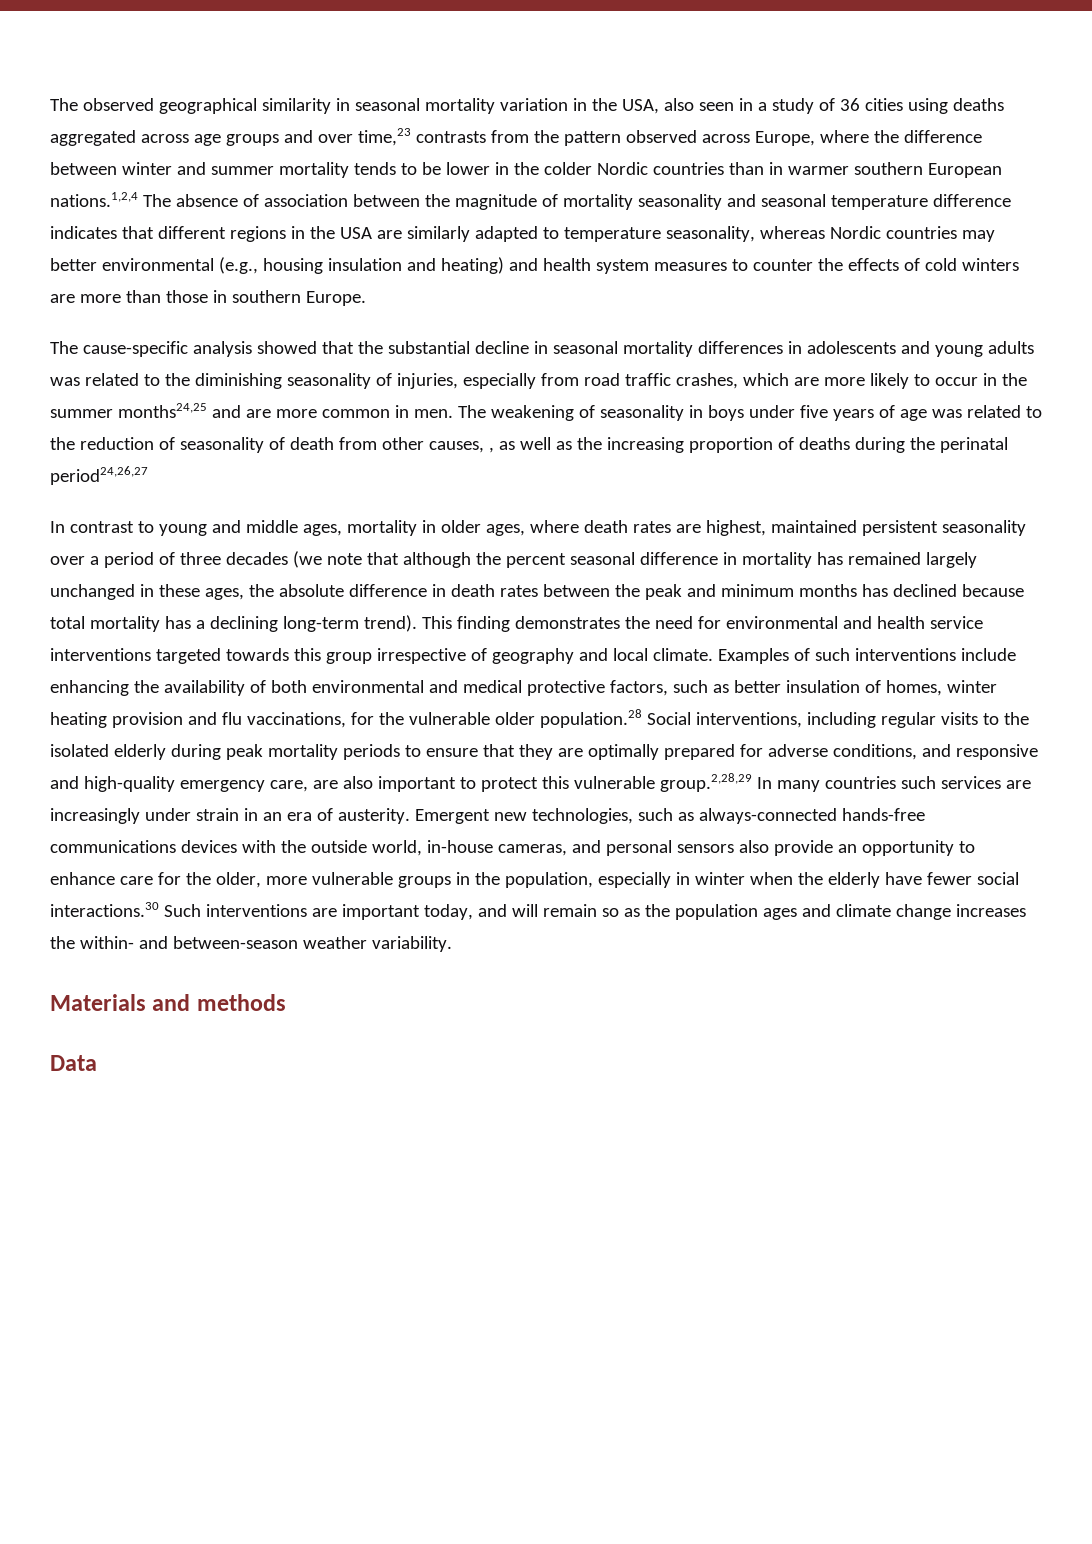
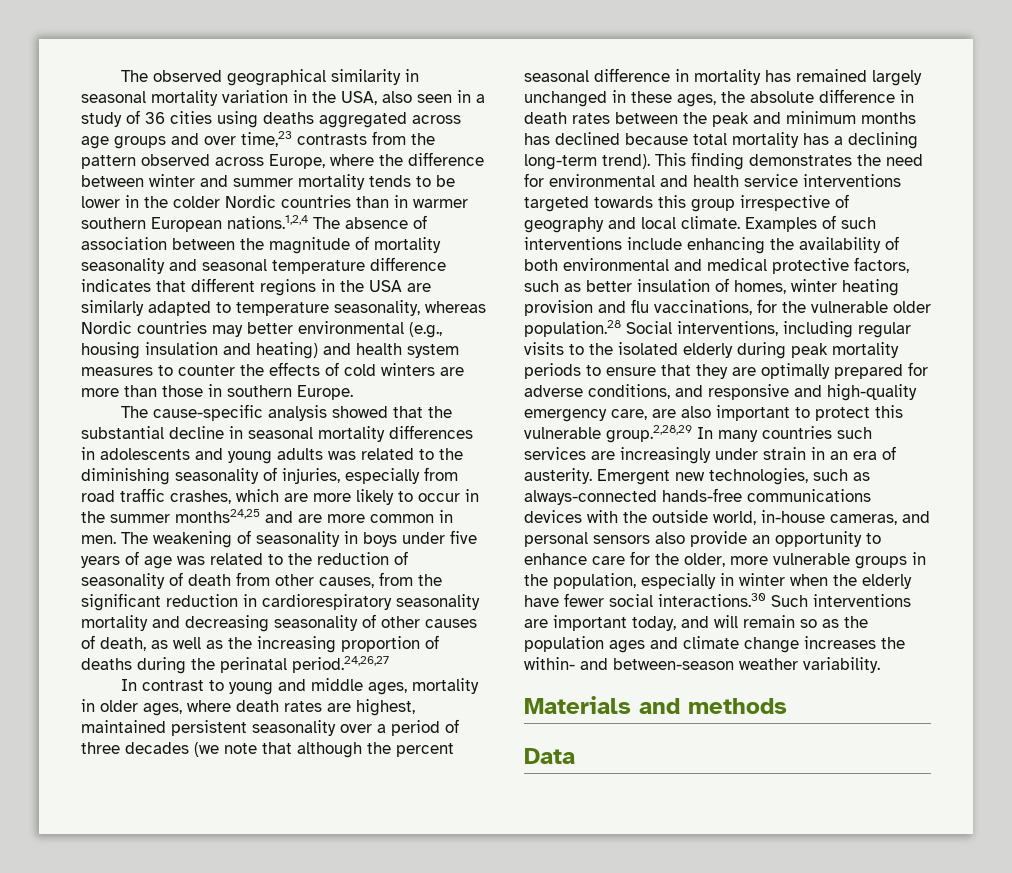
- The weakening of seasonality in boys under five years of age was related to the reduction of seasonality of death from other causes, , as well as the increasing proportion of deaths during the perinatal period24,26,27
+ The weakening of seasonality in boys under five years of age was related to the reduction of seasonality of death from other causes, from the significant reduction in cardiorespiratory seasonality mortality and decreasing seasonality of other causes of death, as well as the increasing proportion of deaths during the perinatal period.24,26,27

